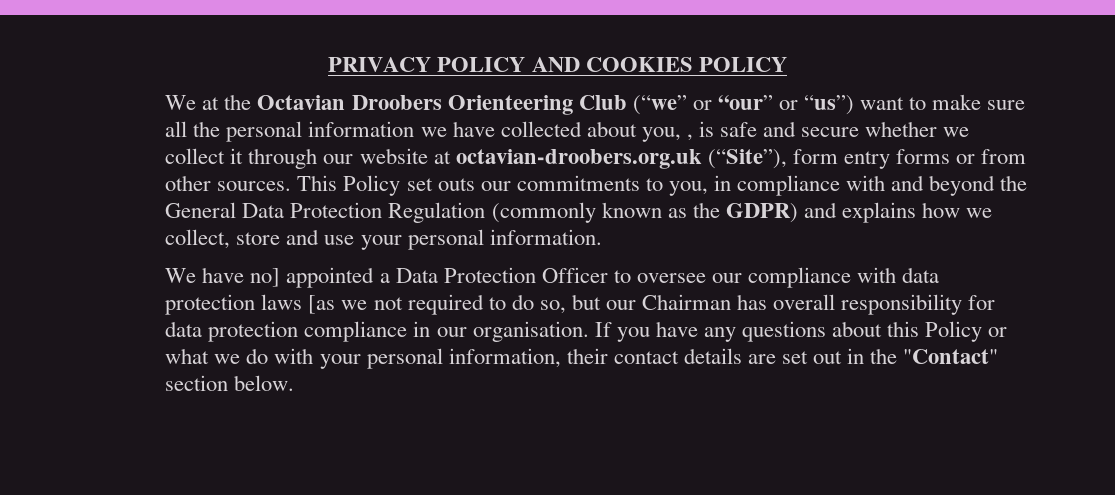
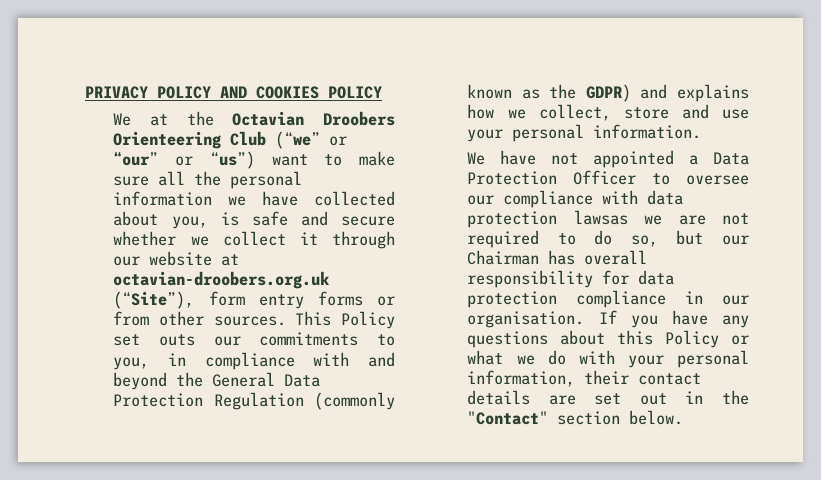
- We at the Octavian Droobers Orienteering Club (“we” or “our” or “us”) want to make sure all the personal information we have collected about you, , is safe and secure whether we collect it through our website at octavian-droobers.org.uk (“Site”), form entry forms or from other sources.
+ We at the Octavian Droobers Orienteering Club (“we” or “our” or “us”) want to make sure all the personal information we have collected about you, is safe and secure whether we collect it through our website at octavian-droobers.org.uk (“Site”), form entry forms or from other sources.
- We have no] appointed a Data Protection Officer to oversee our compliance with data protection laws [as we not required to do so, but our Chairman has overall responsibility for data protection compliance in our organisation.
+ We have not appointed a Data Protection Officer to oversee our compliance with data protection lawsas we are not required to do so, but our Chairman has overall responsibility for data protection compliance in our organisation.

